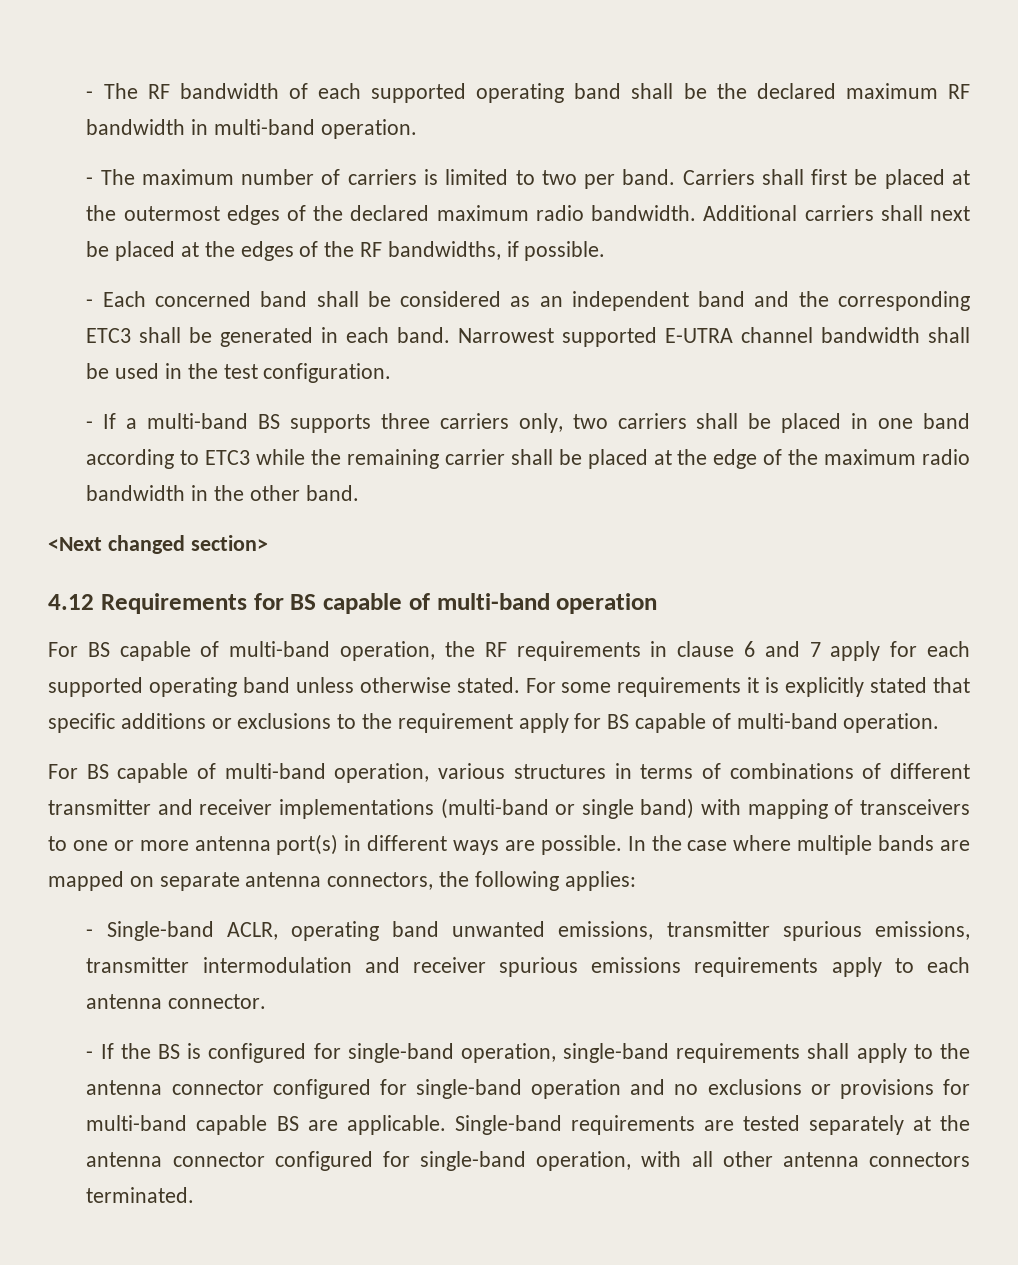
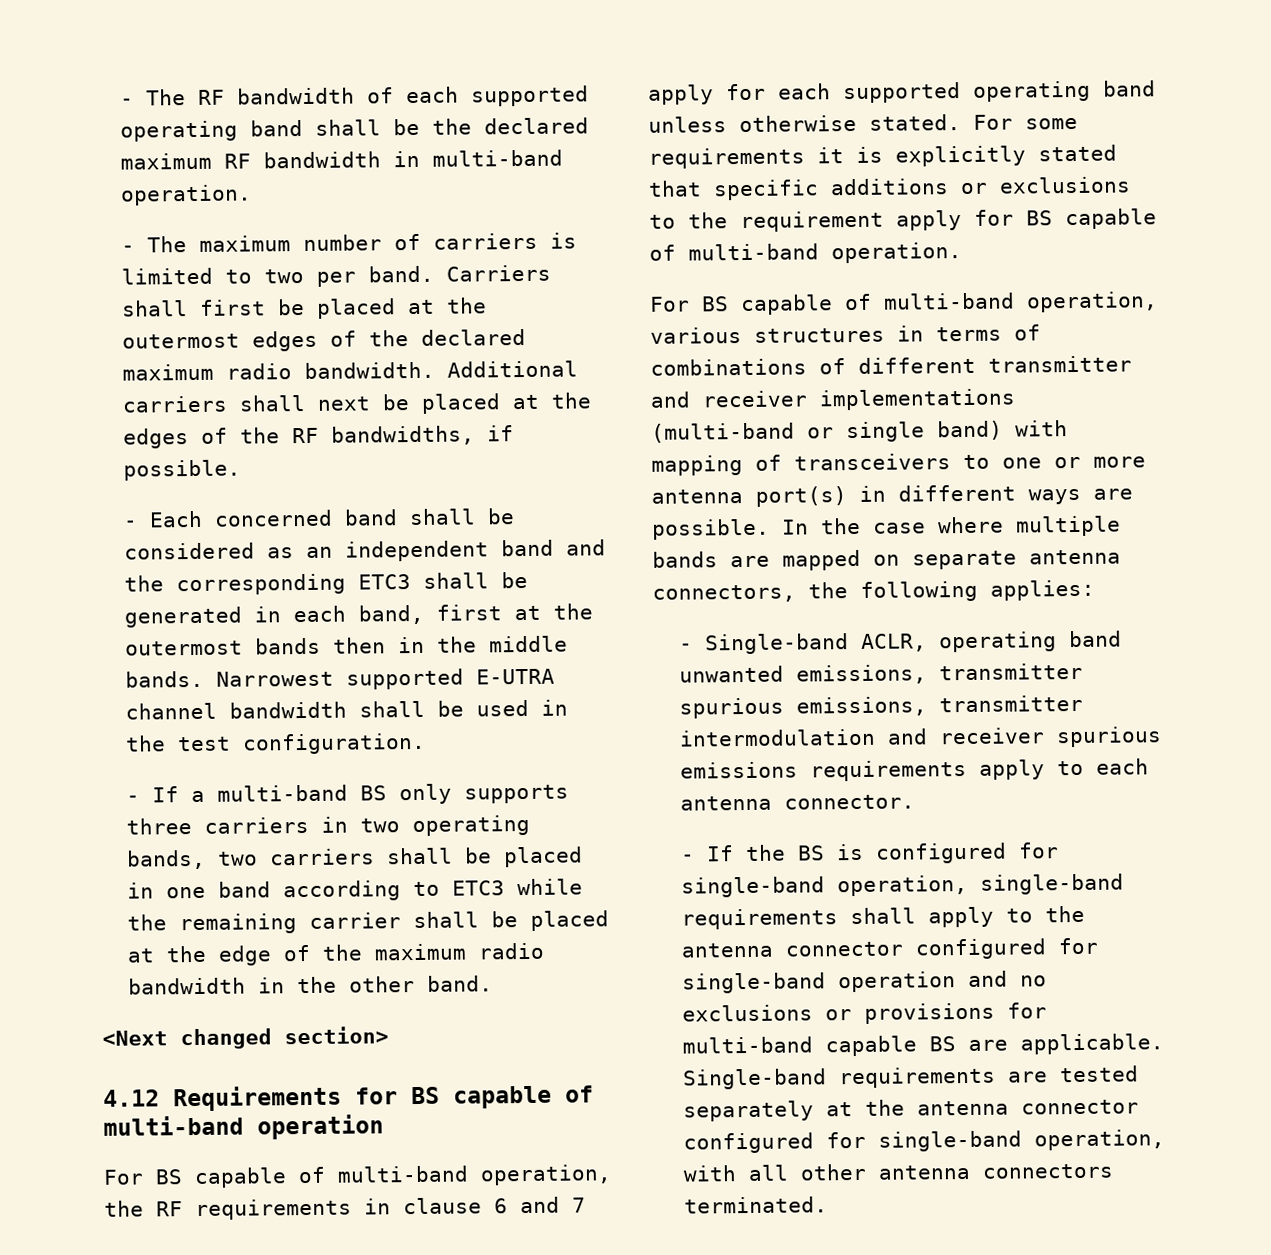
- - Each concerned band shall be considered as an independent band and the corresponding ETC3 shall be generated in each band.
+ - Each concerned band shall be considered as an independent band and the corresponding ETC3 shall be generated in each band, first at the outermost bands then in the middle bands.
- - If a multi-band BS supports three carriers only, two carriers shall be placed in one band according to ETC3 while the remaining carrier shall be placed at the edge of the maximum radio bandwidth in the other band.
+ - If a multi-band BS only supports three carriers in two operating bands, two carriers shall be placed in one band according to ETC3 while the remaining carrier shall be placed at the edge of the maximum radio bandwidth in the other band.

